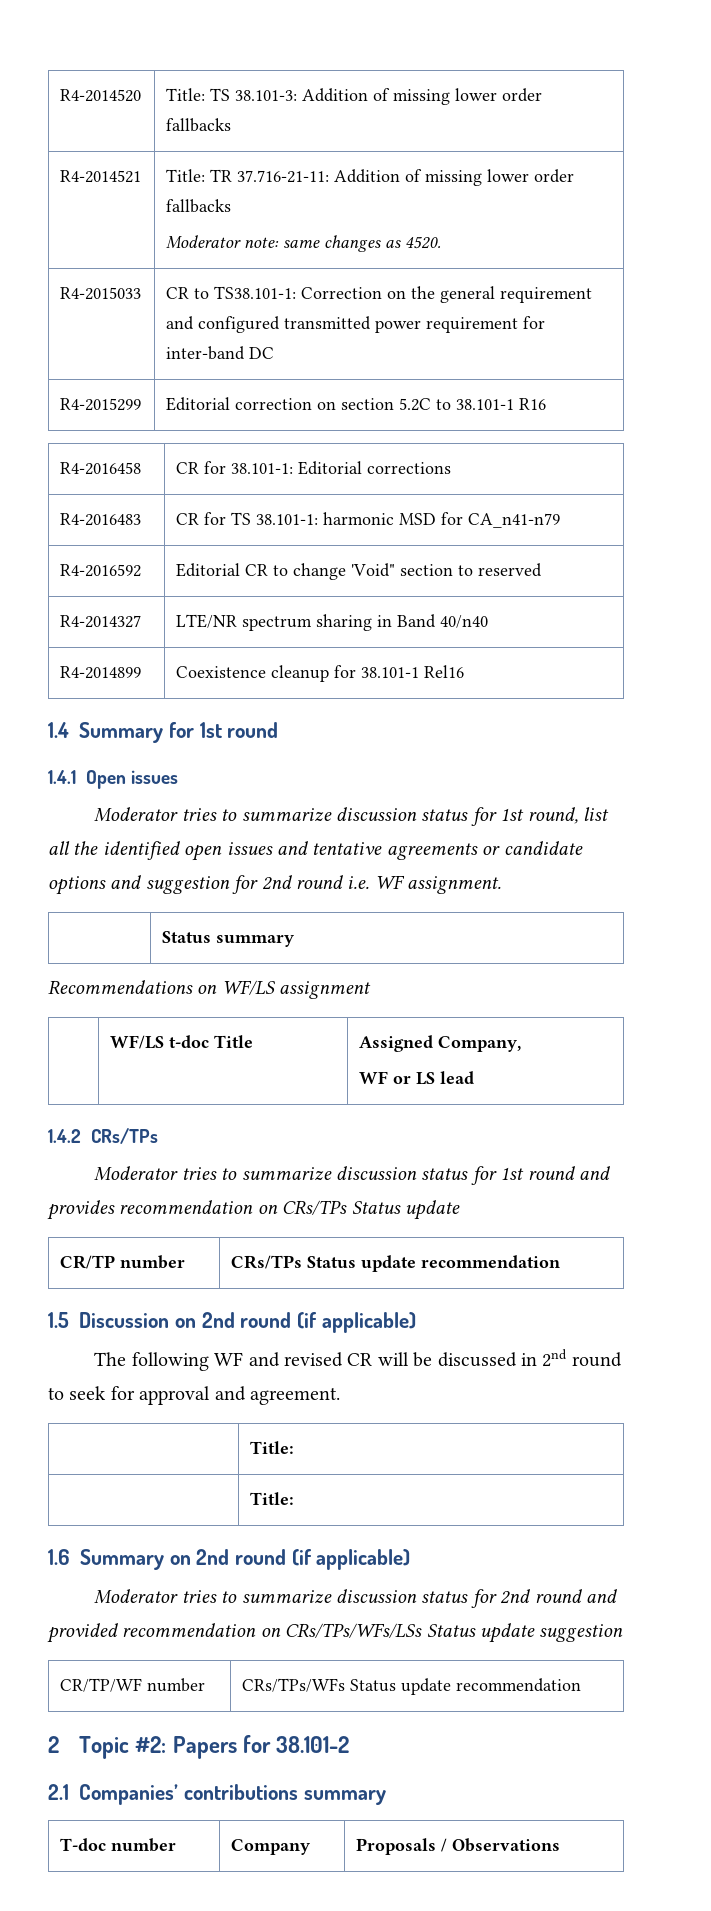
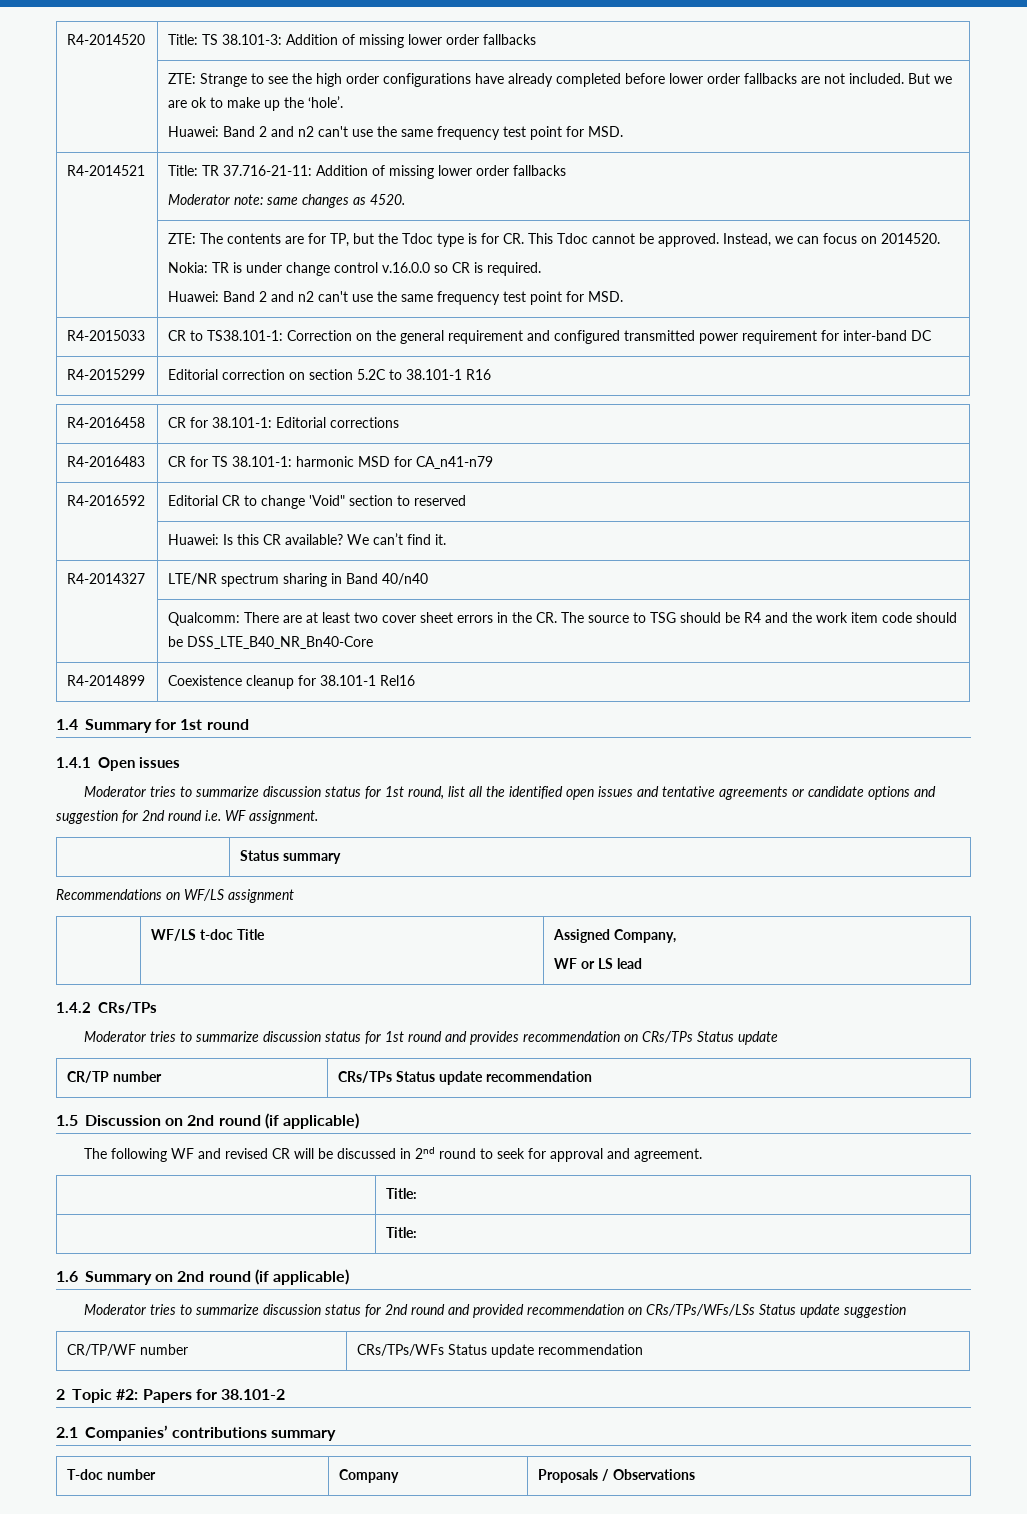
+ ZTE: Strange to see the high order configurations have already completed before lower order fallbacks are not included. But we are ok to make up the ‘hole’.
+ Huawei: Band 2 and n2 can't use the same frequency test point for MSD.
+ ZTE: The contents are for TP, but the Tdoc type is for CR. This Tdoc cannot be approved. Instead, we can focus on 2014520.
+ Nokia: TR is under change control v.16.0.0 so CR is required.
+ Huawei: Band 2 and n2 can't use the same frequency test point for MSD.
+ | Huawei: Is this CR available? We can’t find it.
+ | Qualcomm: There are at least two cover sheet errors in the CR. The source to TSG should be R4 and the work item code should be DSS_LTE_B40_NR_Bn40-Core

